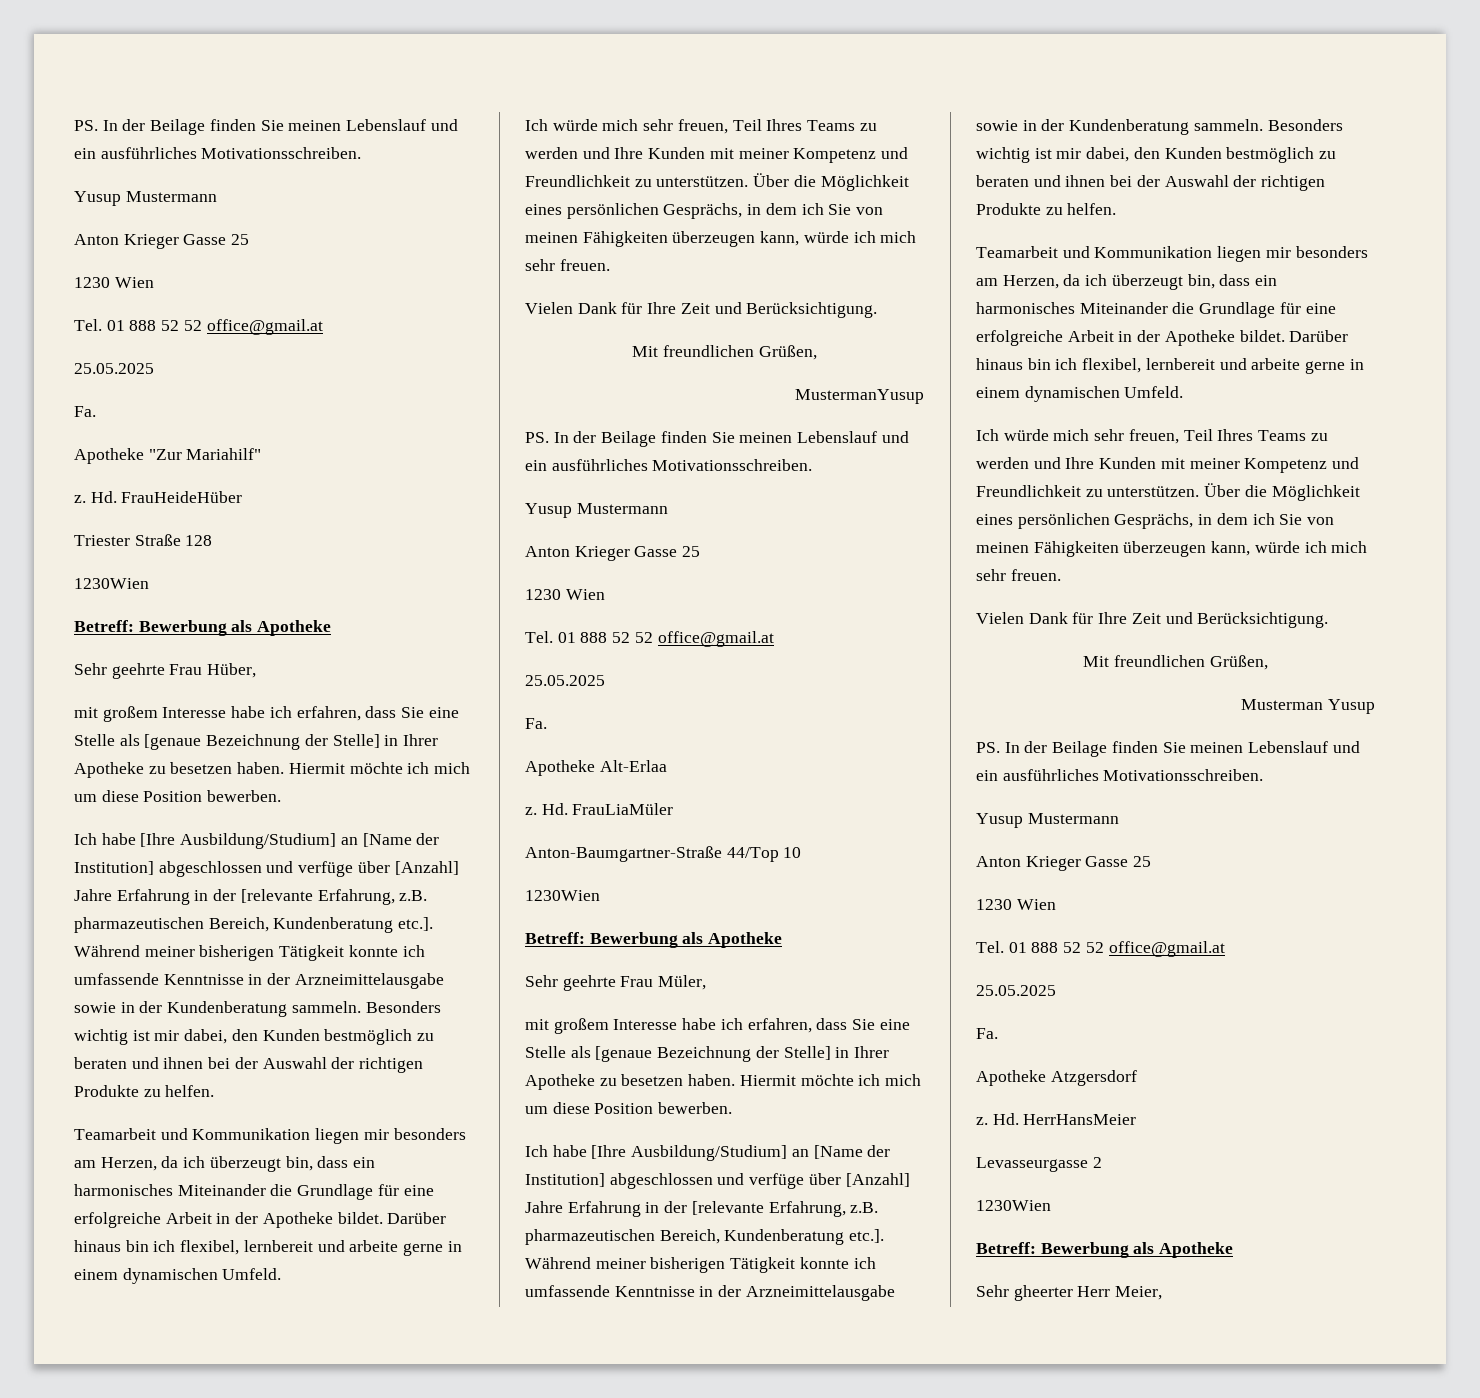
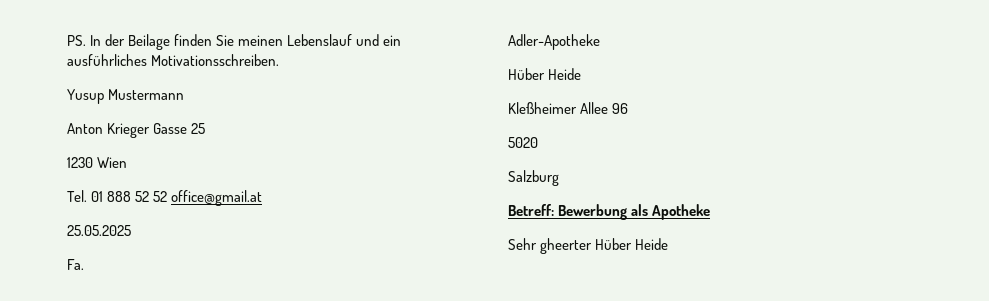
- Apotheke "Zur Mariahilf"
- z. Hd. FrauHeideHüber
- Triester Straße 128
- 1230Wien
- Betreff: Bewerbung als Apotheke
- Sehr geehrte Frau Hüber,
- mit großem Interesse habe ich erfahren, dass Sie eine Stelle als [genaue Bezeichnung der Stelle] in Ihrer Apotheke zu besetzen haben. Hiermit möchte ich mich um diese Position bewerben.
- Ich habe [Ihre Ausbildung/Studium] an [Name der Institution] abgeschlossen und verfüge über [Anzahl] Jahre Erfahrung in der [relevante Erfahrung, z.B. pharmazeutischen Bereich, Kundenberatung etc.]. Während meiner bisherigen Tätigkeit konnte ich umfassende Kenntnisse in der Arzneimittelausgabe sowie in der Kundenberatung sammeln. Besonders wichtig ist mir dabei, den Kunden bestmöglich zu beraten und ihnen bei der Auswahl der richtigen Produkte zu helfen.
- Teamarbeit und Kommunikation liegen mir besonders am Herzen, da ich überzeugt bin, dass ein harmonisches Miteinander die Grundlage für eine erfolgreiche Arbeit in der Apotheke bildet. Darüber hinaus bin ich flexibel, lernbereit und arbeite gerne in einem dynamischen Umfeld.
- Ich würde mich sehr freuen, Teil Ihres Teams zu werden und Ihre Kunden mit meiner Kompetenz und Freundlichkeit zu unterstützen. Über die Möglichkeit eines persönlichen Gesprächs, in dem ich Sie von meinen Fähigkeiten überzeugen kann, würde ich mich sehr freuen.
- Vielen Dank für Ihre Zeit und Berücksichtigung.
- Mit freundlichen Grüßen,
- MustermanYusup
- PS. In der Beilage finden Sie meinen Lebenslauf und ein ausführliches Motivationsschreiben.
- Yusup Mustermann
- Anton Krieger Gasse 25
- 1230 Wien
- Tel. 01 888 52 52 office@gmail.at
- 25.05.2025
- Fa.
- Apotheke Alt-Erlaa
- z. Hd. FrauLiaMüler
- Anton-Baumgartner-Straße 44/Top 10
- 1230Wien
- Betreff: Bewerbung als Apotheke
- Sehr geehrte Frau Müler,
- mit großem Interesse habe ich erfahren, dass Sie eine Stelle als [genaue Bezeichnung der Stelle] in Ihrer Apotheke zu besetzen haben. Hiermit möchte ich mich um diese Position bewerben.
- Ich habe [Ihre Ausbildung/Studium] an [Name der Institution] abgeschlossen und verfüge über [Anzahl] Jahre Erfahrung in der [relevante Erfahrung, z.B. pharmazeutischen Bereich, Kundenberatung etc.]. Während meiner bisherigen Tätigkeit konnte ich umfassende Kenntnisse in der Arzneimittelausgabe sowie in der Kundenberatung sammeln. Besonders wichtig ist mir dabei, den Kunden bestmöglich zu beraten und ihnen bei der Auswahl der richtigen Produkte zu helfen.
- Teamarbeit und Kommunikation liegen mir besonders am Herzen, da ich überzeugt bin, dass ein harmonisches Miteinander die Grundlage für eine erfolgreiche Arbeit in der Apotheke bildet. Darüber hinaus bin ich flexibel, lernbereit und arbeite gerne in einem dynamischen Umfeld.
- Ich würde mich sehr freuen, Teil Ihres Teams zu werden und Ihre Kunden mit meiner Kompetenz und Freundlichkeit zu unterstützen. Über die Möglichkeit eines persönlichen Gesprächs, in dem ich Sie von meinen Fähigkeiten überzeugen kann, würde ich mich sehr freuen.
- Vielen Dank für Ihre Zeit und Berücksichtigung.
- Mit freundlichen Grüßen,
- Musterman Yusup
- PS. In der Beilage finden Sie meinen Lebenslauf und ein ausführliches Motivationsschreiben.
- Yusup Mustermann
- Anton Krieger Gasse 25
- 1230 Wien
- Tel. 01 888 52 52 office@gmail.at
- 25.05.2025
- Fa.
- Apotheke Atzgersdorf
- z. Hd. HerrHansMeier
- Levasseurgasse 2
- 1230Wien
+ Adler-Apotheke
+ Hüber Heide
+ Kleßheimer Allee 96
+ 5020
+ Salzburg
- Sehr gheerter Herr Meier,
+ Sehr gheerter Hüber Heide

